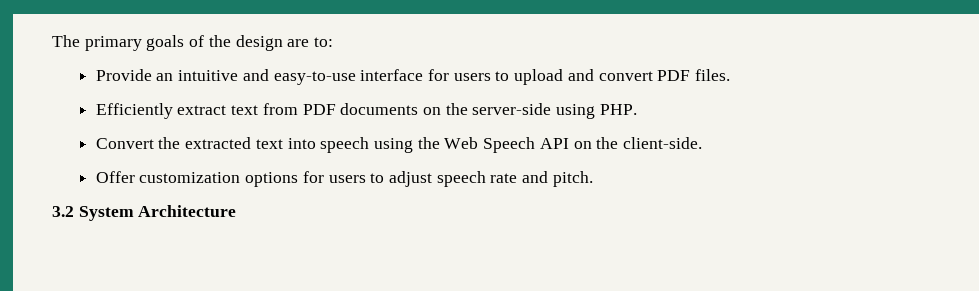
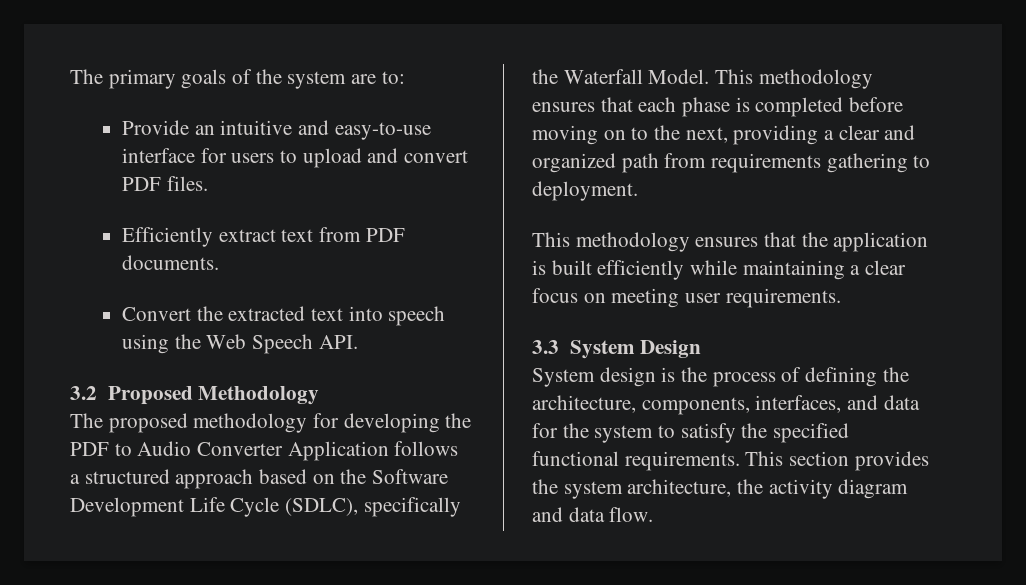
- The primary goals of the design are to:
+ The primary goals of the system are to:
- Efficiently extract text from PDF documents on the server-side using PHP.
+ Efficiently extract text from PDF documents.
- Convert the extracted text into speech using the Web Speech API on the client-side.
- Offer customization options for users to adjust speech rate and pitch.
- 3.2 System Architecture
+ Convert the extracted text into speech using the Web Speech API.
+ 3.2 Proposed Methodology
+ The proposed methodology for developing the PDF to Audio Converter Application follows a structured approach based on the Software Development Life Cycle (SDLC), specifically the Waterfall Model. This methodology ensures that each phase is completed before moving on to the next, providing a clear and organized path from requirements gathering to deployment.
+ This methodology ensures that the application is built efficiently while maintaining a clear focus on meeting user requirements.
+ 3.3 System Design
+ System design is the process of defining the architecture, components, interfaces, and data for the system to satisfy the specified functional requirements. This section provides the system architecture, the activity diagram and data flow.

